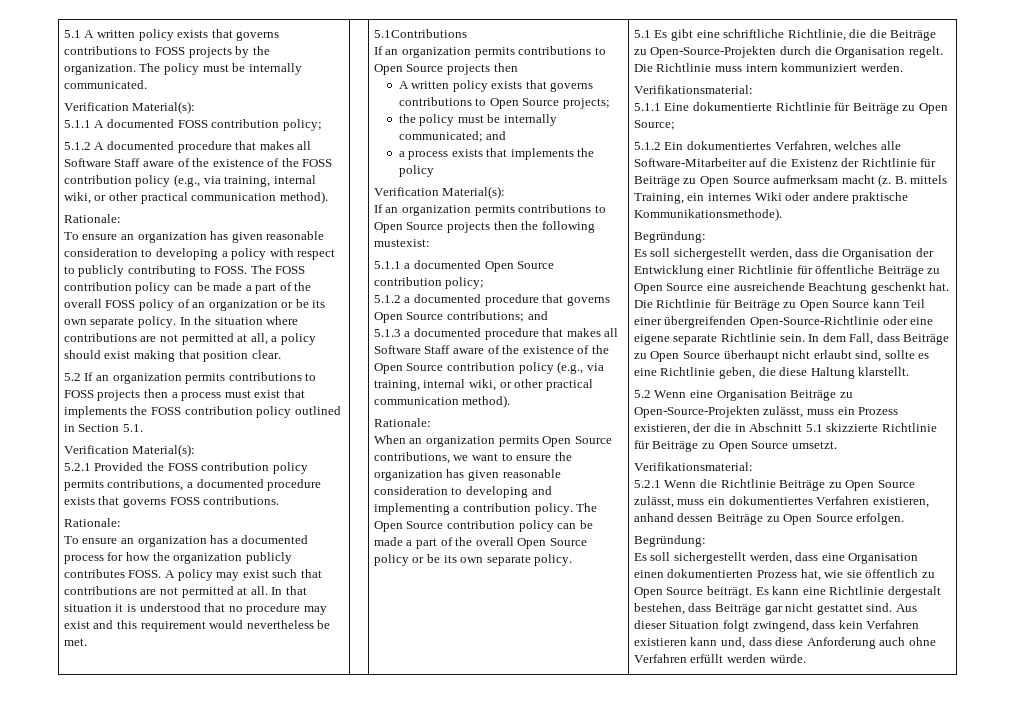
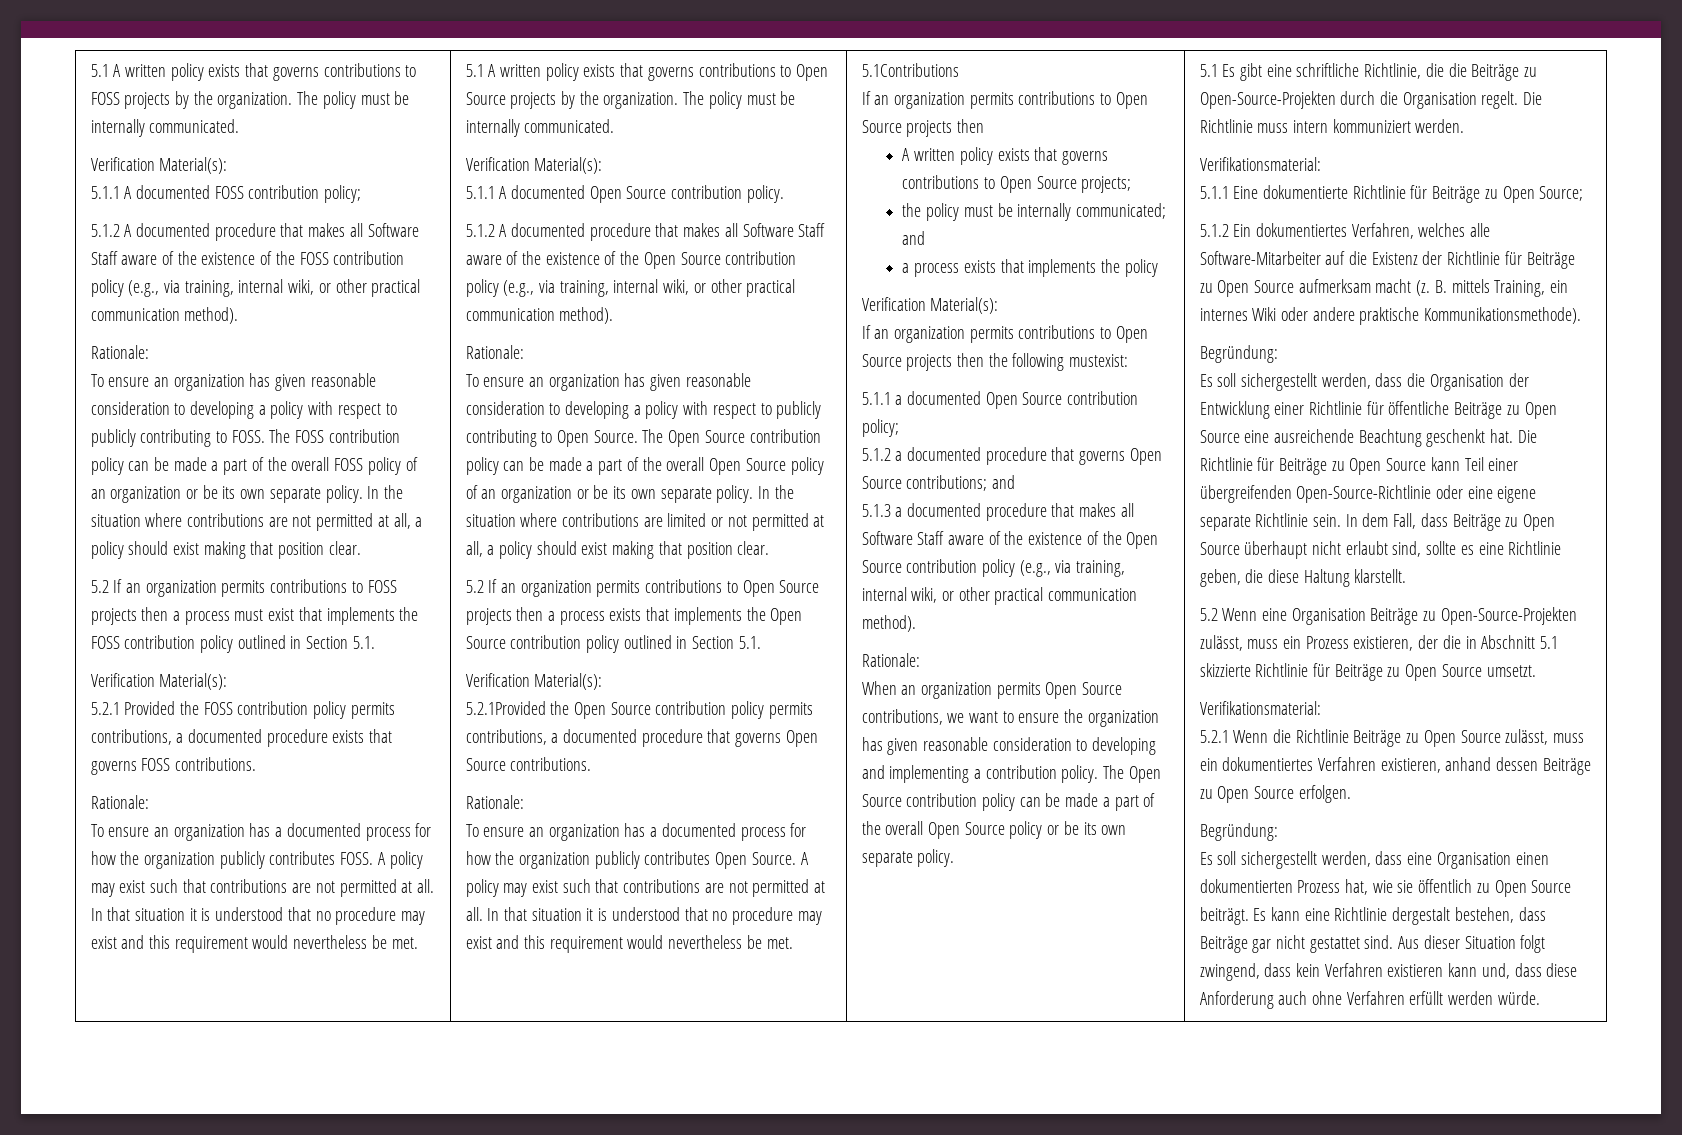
+ 5.1 A written policy exists that governs contributions to Open Source projects by the organization. The policy must be internally communicated.
+ Verification Material(s):
+ 5.1.1 A documented Open Source contribution policy.
+ 5.1.2 A documented procedure that makes all Software Staff aware of the existence of the Open Source contribution policy (e.g., via training, internal wiki, or other practical communication method).
+ Rationale:
+ To ensure an organization has given reasonable consideration to developing a policy with respect to publicly contributing to Open Source. The Open Source contribution policy can be made a part of the overall Open Source policy of an organization or be its own separate policy. In the situation where contributions are limited or not permitted at all, a policy should exist making that position clear.
+ 5.2 If an organization permits contributions to Open Source projects then a process exists that implements the Open Source contribution policy outlined in Section 5.1.
+ Verification Material(s):
+ 5.2.1Provided the Open Source contribution policy permits contributions, a documented procedure that governs Open Source contributions.
+ Rationale:
+ To ensure an organization has a documented process for how the organization publicly contributes Open Source. A policy may exist such that contributions are not permitted at all. In that situation it is understood that no procedure may exist and this requirement would nevertheless be met.

